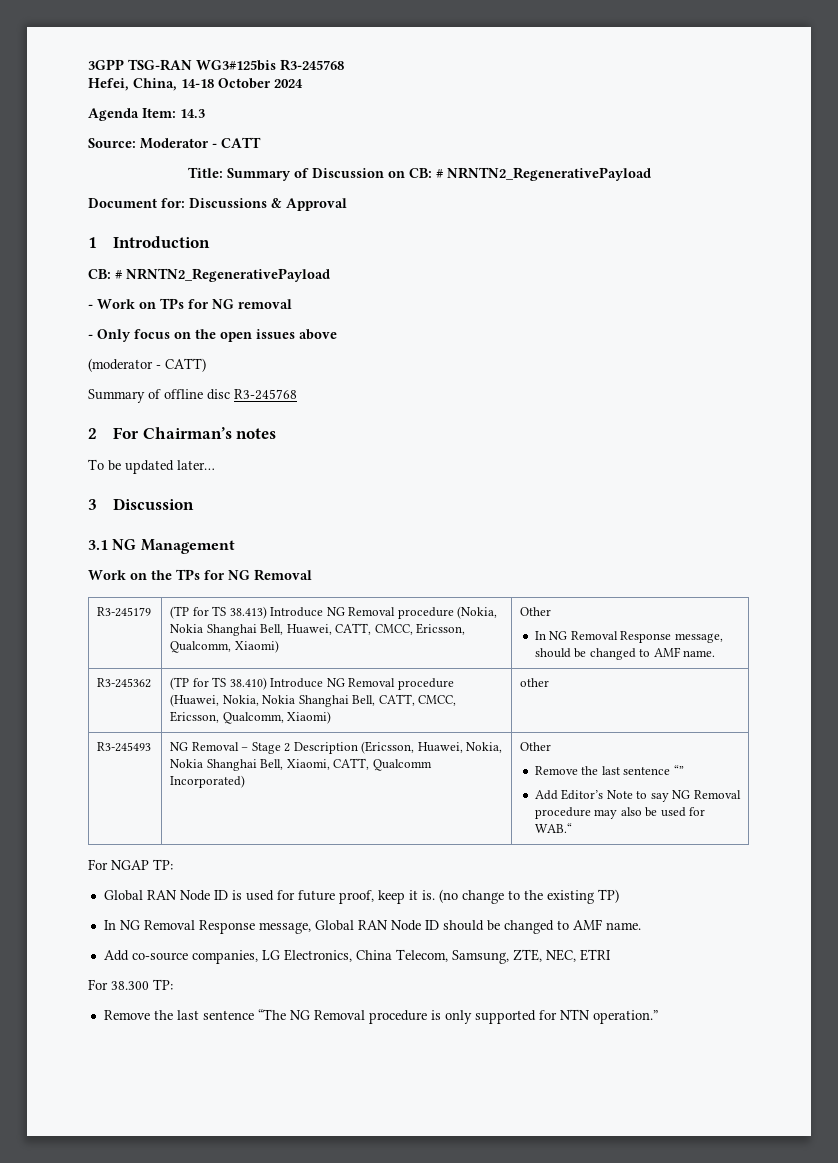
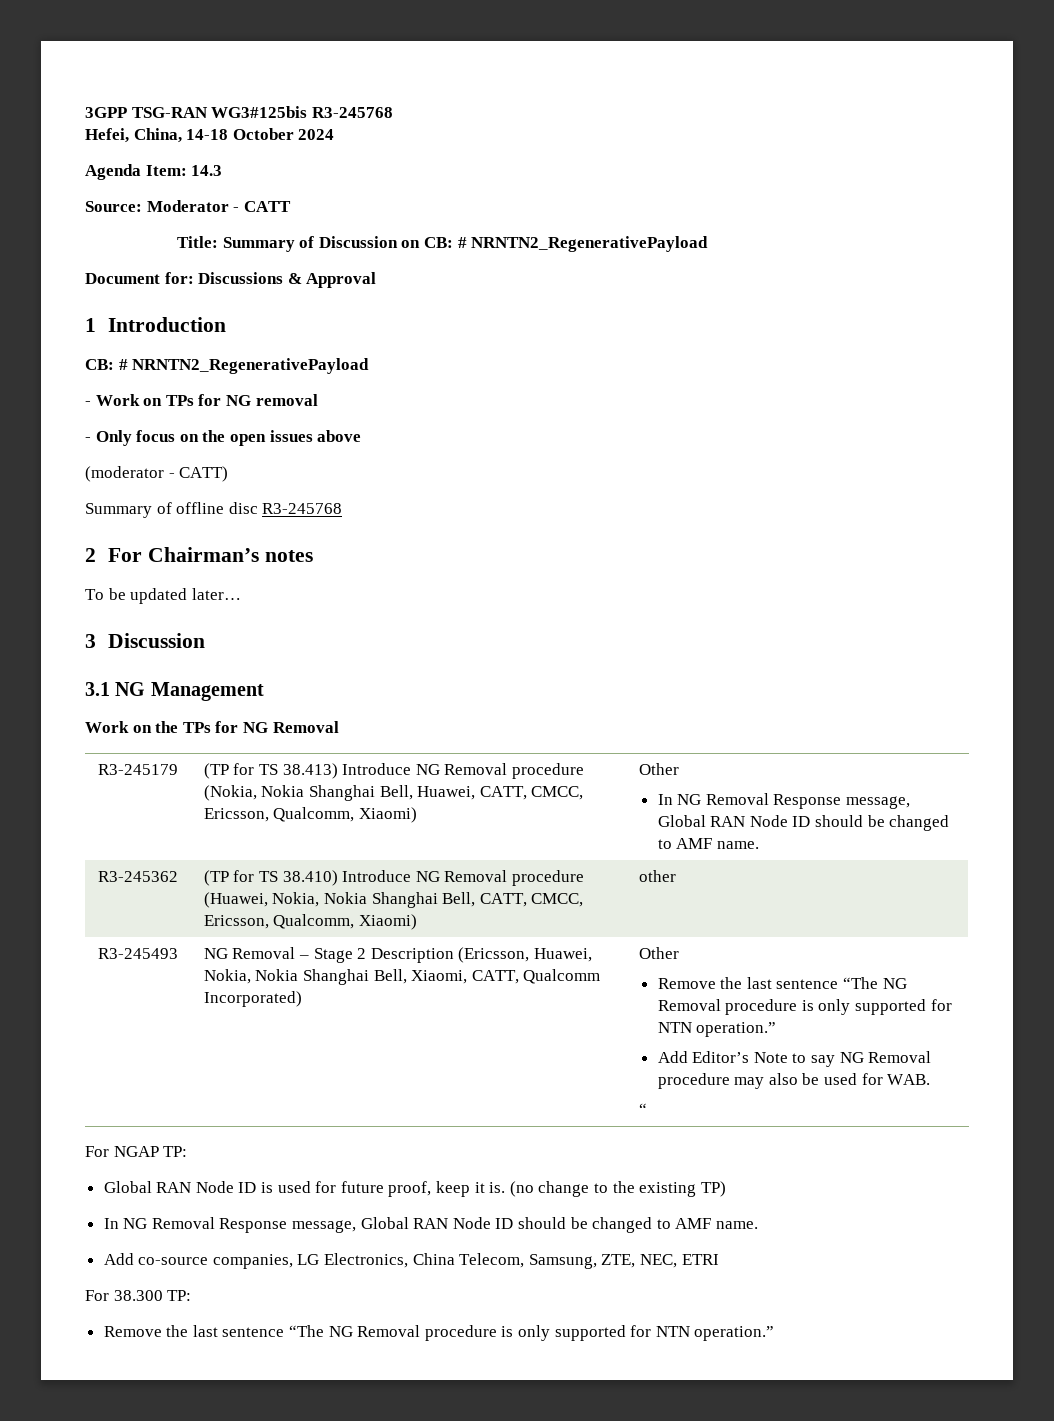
  R3-245179 | (TP for TS 38.413) Introduce NG Removal procedure (Nokia, Nokia Shanghai Bell, Huawei, CATT, CMCC, Ericsson, Qualcomm, Xiaomi) | Other
- In NG Removal Response message, should be changed to AMF name.
+ In NG Removal Response message, Global RAN Node ID should be changed to AMF name.
  NG Removal – Stage 2 Description (Ericsson, Huawei, Nokia, Nokia Shanghai Bell, Xiaomi, CATT, Qualcomm Incorporated) | Other
- Remove the last sentence “”
+ Remove the last sentence “The NG Removal procedure is only supported for NTN operation.”
- Add Editor’s Note to say NG Removal procedure may also be used for WAB.“
+ Add Editor’s Note to say NG Removal procedure may also be used for WAB.
+ “

